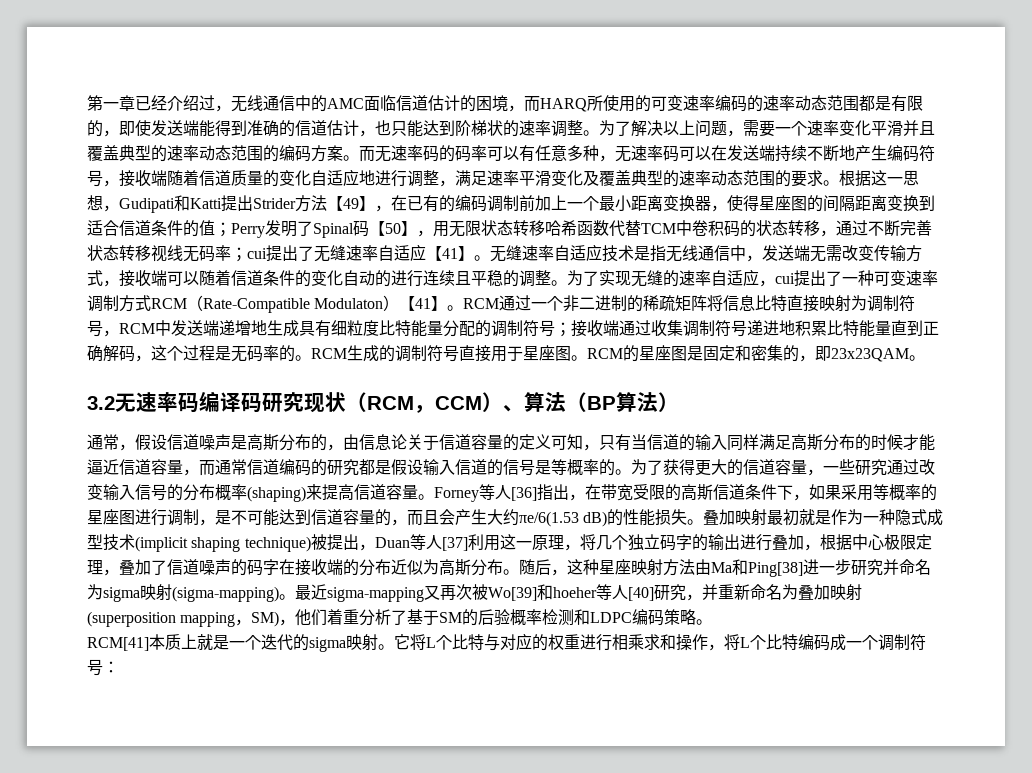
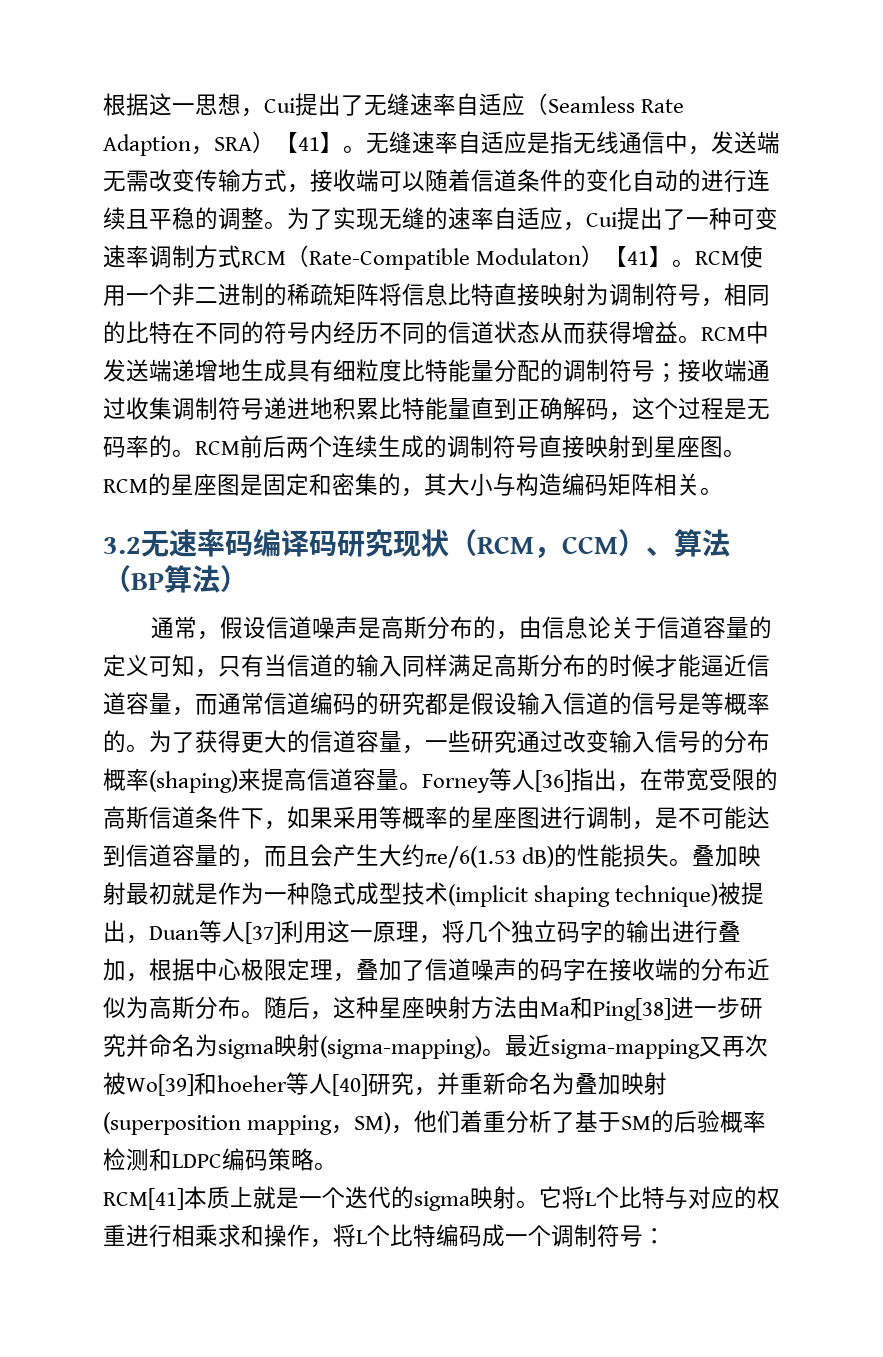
- 第一章已经介绍过，无线通信中的AMC面临信道估计的困境，而HARQ所使用的可变速率编码的速率动态范围都是有限的，即使发送端能得到准确的信道估计，也只能达到阶梯状的速率调整。为了解决以上问题，需要一个速率变化平滑并且覆盖典型的速率动态范围的编码方案。而无速率码的码率可以有任意多种，无速率码可以在发送端持续不断地产生编码符号，接收端随着信道质量的变化自适应地进行调整，满足速率平滑变化及覆盖典型的速率动态范围的要求。根据这一思想，Gudipati和Katti提出Strider方法【49】，在已有的编码调制前加上一个最小距离变换器，使得星座图的间隔距离变换到适合信道条件的值；Perry发明了Spinal码【50】，用无限状态转移哈希函数代替TCM中卷积码的状态转移，通过不断完善状态转移视线无码率；cui提出了无缝速率自适应【41】。
+ 根据这一思想，Cui提出了无缝速率自适应（Seamless Rate Adaption，SRA）【41】。
- 无缝速率自适应技术是指无线通信中，发送端无需改变传输方式，接收端可以随着信道条件的变化自动的进行连续且平稳的调整。
+ 无缝速率自适应是指无线通信中，发送端无需改变传输方式，接收端可以随着信道条件的变化自动的进行连续且平稳的调整。
- 为了实现无缝的速率自适应，cui提出了一种可变速率调制方式RCM（Rate-Compatible Modulaton）【41】。
+ 为了实现无缝的速率自适应，Cui提出了一种可变速率调制方式RCM（Rate-Compatible Modulaton）【41】。
- RCM通过一个非二进制的稀疏矩阵将信息比特直接映射为调制符号，RCM中发送端递增地生成具有细粒度比特能量分配的调制符号；接收端通过收集调制符号递进地积累比特能量直到正确解码，这个过程是无码率的。
+ RCM使用一个非二进制的稀疏矩阵将信息比特直接映射为调制符号，相同的比特在不同的符号内经历不同的信道状态从而获得增益。RCM中发送端递增地生成具有细粒度比特能量分配的调制符号；接收端通过收集调制符号递进地积累比特能量直到正确解码，这个过程是无码率的。
- RCM生成的调制符号直接用于星座图。
+ RCM前后两个连续生成的调制符号直接映射到星座图。
- RCM的星座图是固定和密集的，即23x23QAM。
+ RCM的星座图是固定和密集的，其大小与构造编码矩阵相关。

